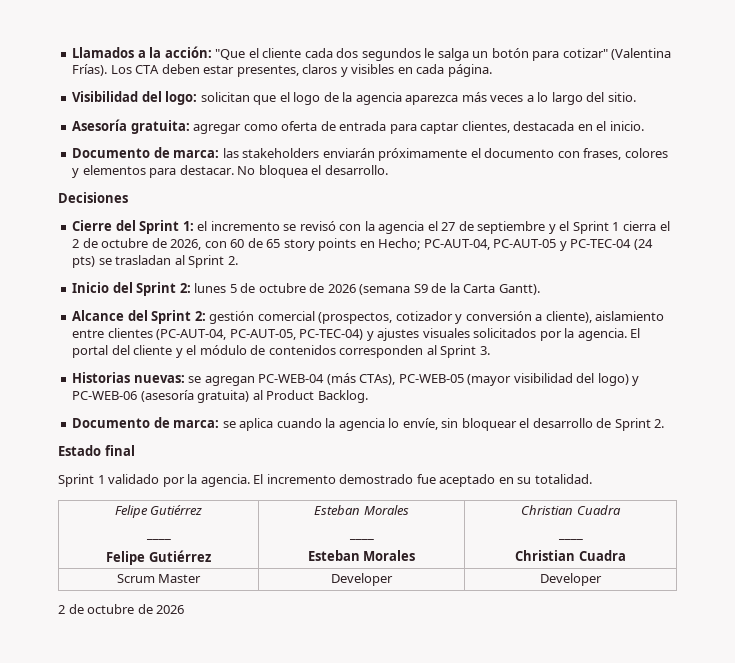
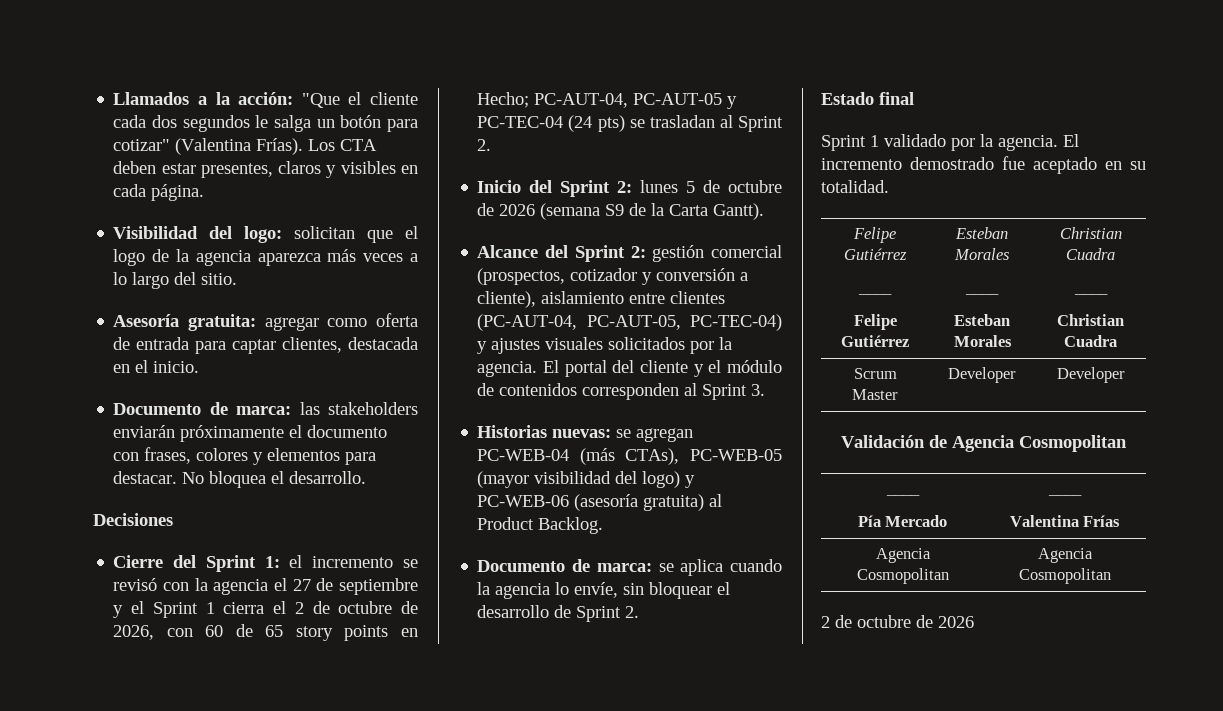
+ Validación de Agencia Cosmopolitan
+ ____
+ Pía Mercado | ____
+ Valentina Frías
+ Agencia Cosmopolitan | Agencia Cosmopolitan

